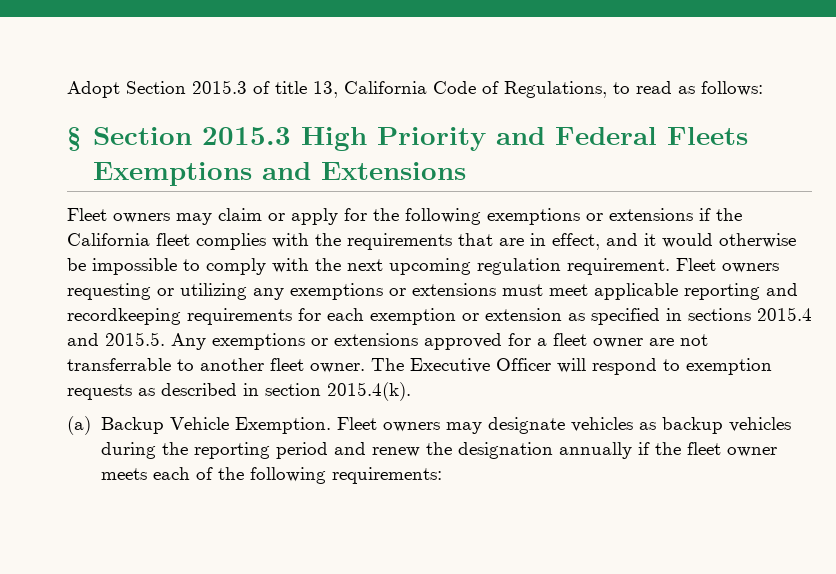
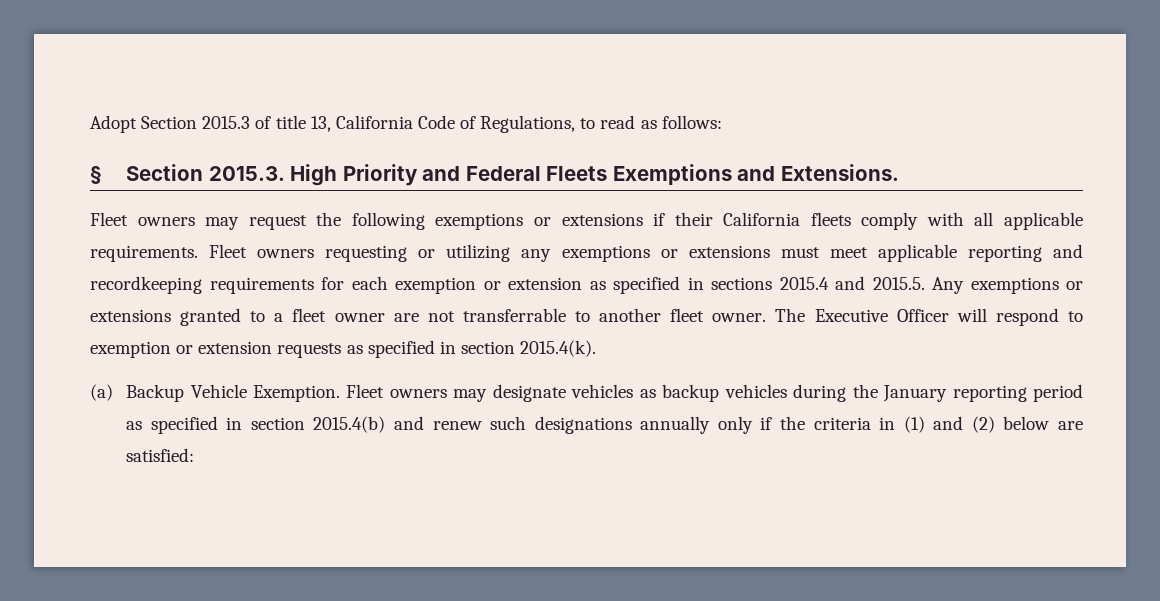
- § Section 2015.3 High Priority and Federal Fleets Exemptions and Extensions
- Fleet owners may claim or apply for the following exemptions or extensions if the California fleet complies with the requirements that are in effect, and it would otherwise be impossible to comply with the next upcoming regulation requirement.
+ § Section 2015.3. High Priority and Federal Fleets Exemptions and Extensions.
+ Fleet owners may request the following exemptions or extensions if their California fleets comply with all applicable requirements.
- Fleet owners requesting or utilizing any exemptions or extensions must meet applicable reporting and recordkeeping requirements for each exemption or extension as specified in sections 2015.4 and 2015.5. Any exemptions or extensions approved for a fleet owner are not transferrable to another fleet owner.
+ Fleet owners requesting or utilizing any exemptions or extensions must meet applicable reporting and recordkeeping requirements for each exemption or extension as specified in sections 2015.4 and 2015.5. Any exemptions or extensions granted to a fleet owner are not transferrable to another fleet owner.
- The Executive Officer will respond to exemption requests as described in section 2015.4(k).
+ The Executive Officer will respond to exemption or extension requests as specified in section 2015.4(k).
- Fleet owners may designate vehicles as backup vehicles during the reporting period and renew the designation annually if the fleet owner meets each of the following requirements:
+ Fleet owners may designate vehicles as backup vehicles during the January reporting period as specified in section 2015.4(b) and renew such designations annually only if the criteria in (1) and (2) below are satisfied:

